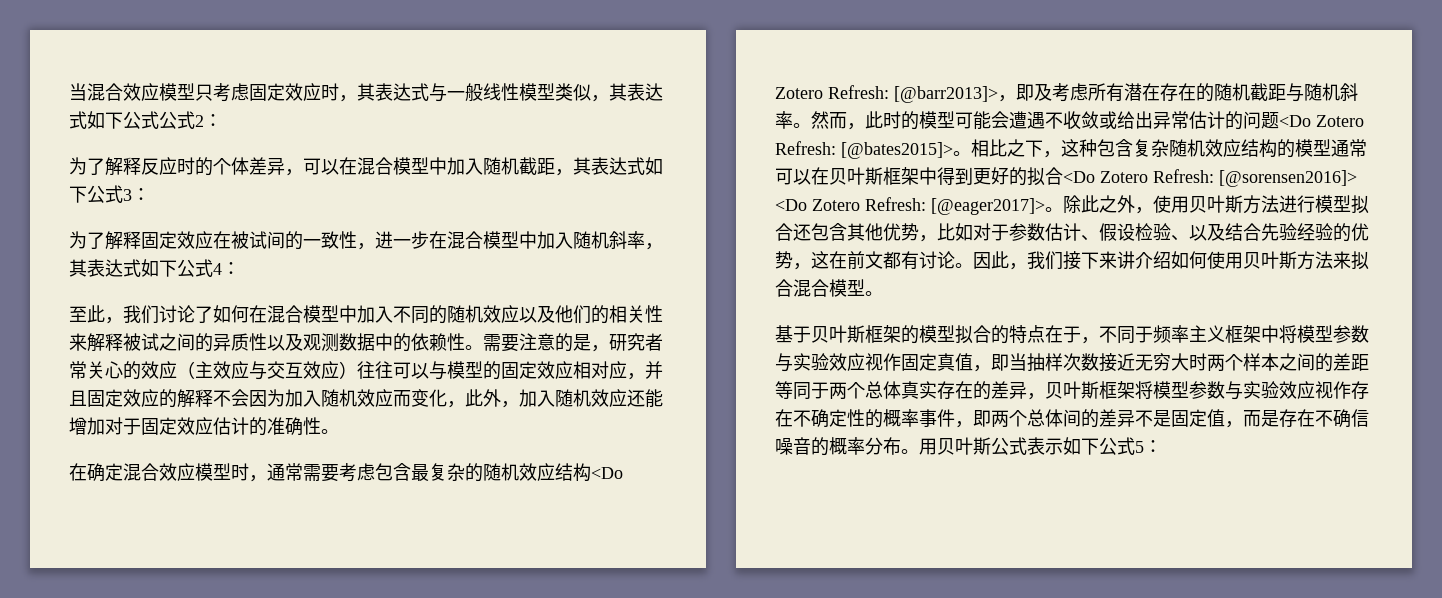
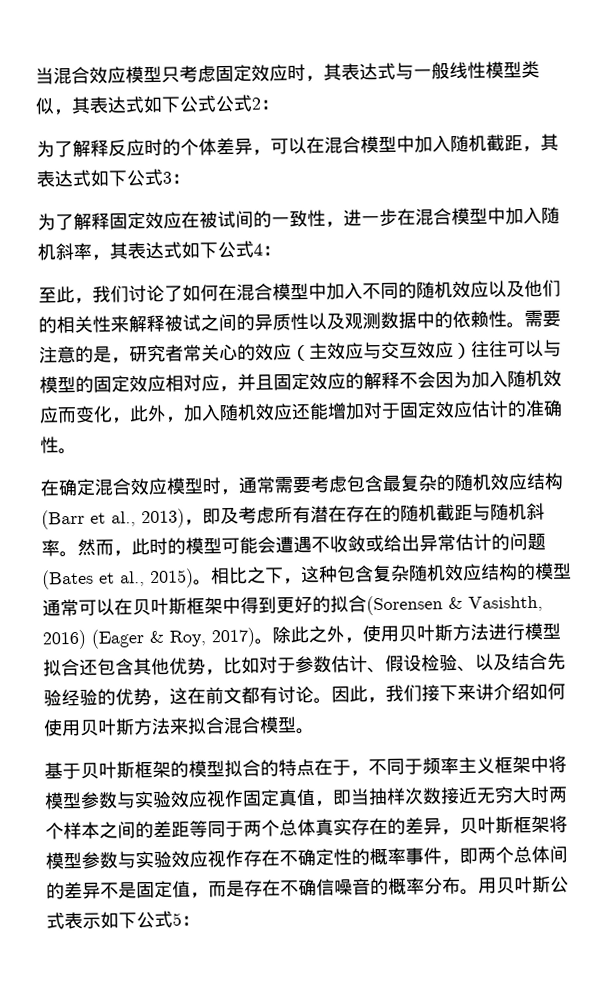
- 在确定混合效应模型时，通常需要考虑包含最复杂的随机效应结构<Do Zotero Refresh: [@barr2013]>，即及考虑所有潜在存在的随机截距与随机斜率。
+ 在确定混合效应模型时，通常需要考虑包含最复杂的随机效应结构(Barr et al., 2013)，即及考虑所有潜在存在的随机截距与随机斜率。
- 然而，此时的模型可能会遭遇不收敛或给出异常估计的问题<Do Zotero Refresh: [@bates2015]>。
+ 然而，此时的模型可能会遭遇不收敛或给出异常估计的问题(Bates et al., 2015)。
- 相比之下，这种包含复杂随机效应结构的模型通常可以在贝叶斯框架中得到更好的拟合<Do Zotero Refresh: [@sorensen2016]> <Do Zotero Refresh: [@eager2017]>。
+ 相比之下，这种包含复杂随机效应结构的模型通常可以在贝叶斯框架中得到更好的拟合(Sorensen & Vasishth, 2016) (Eager & Roy, 2017)。

